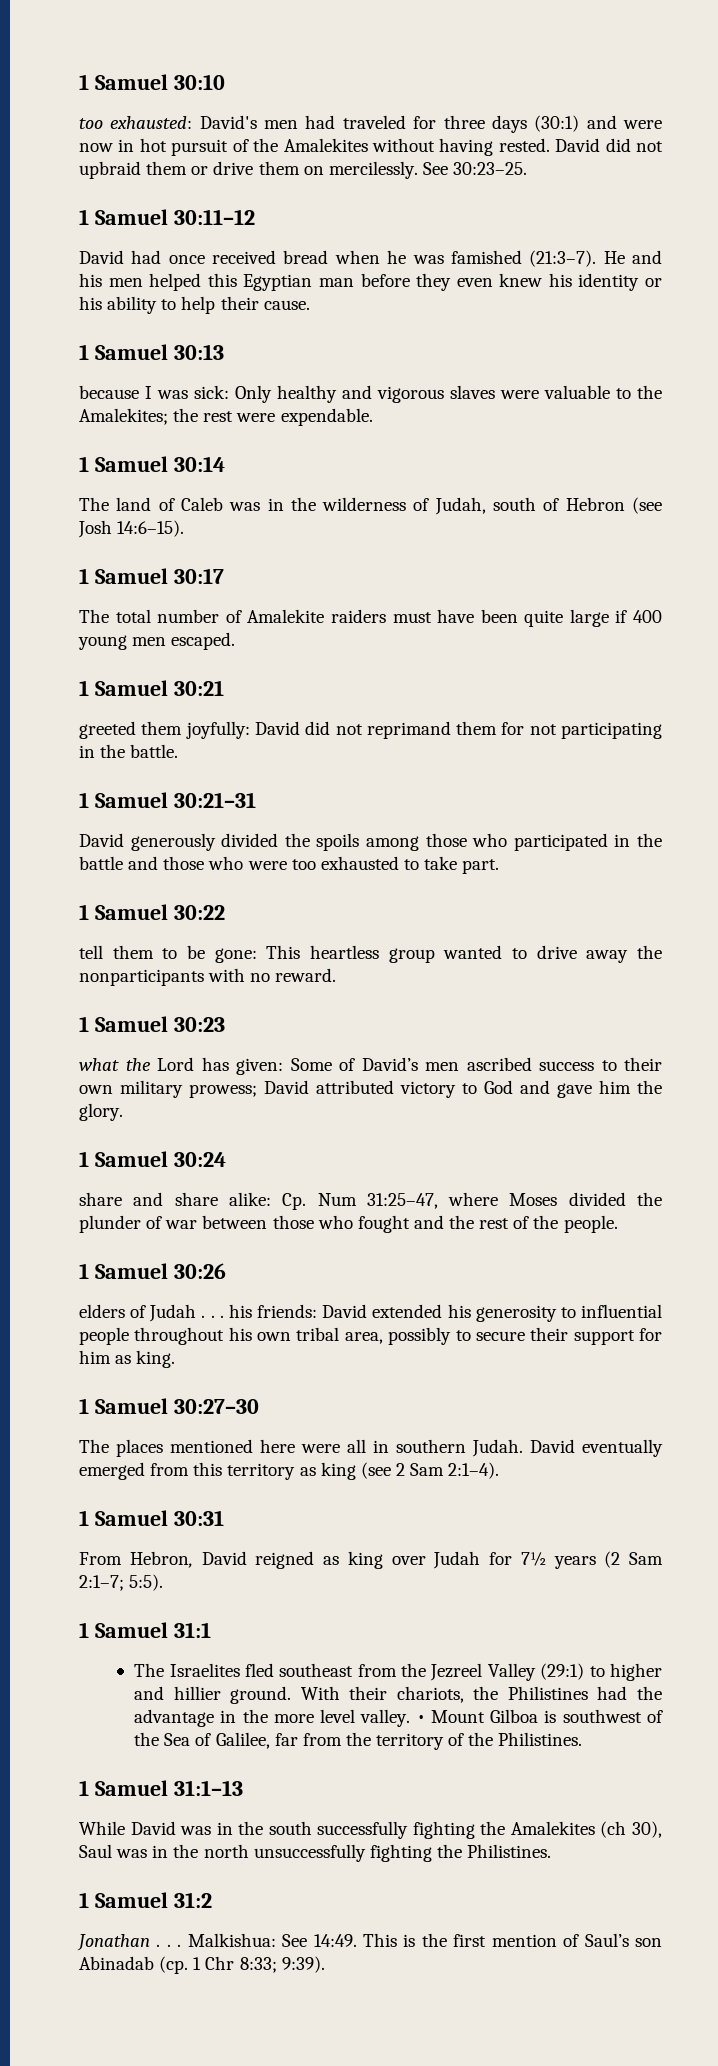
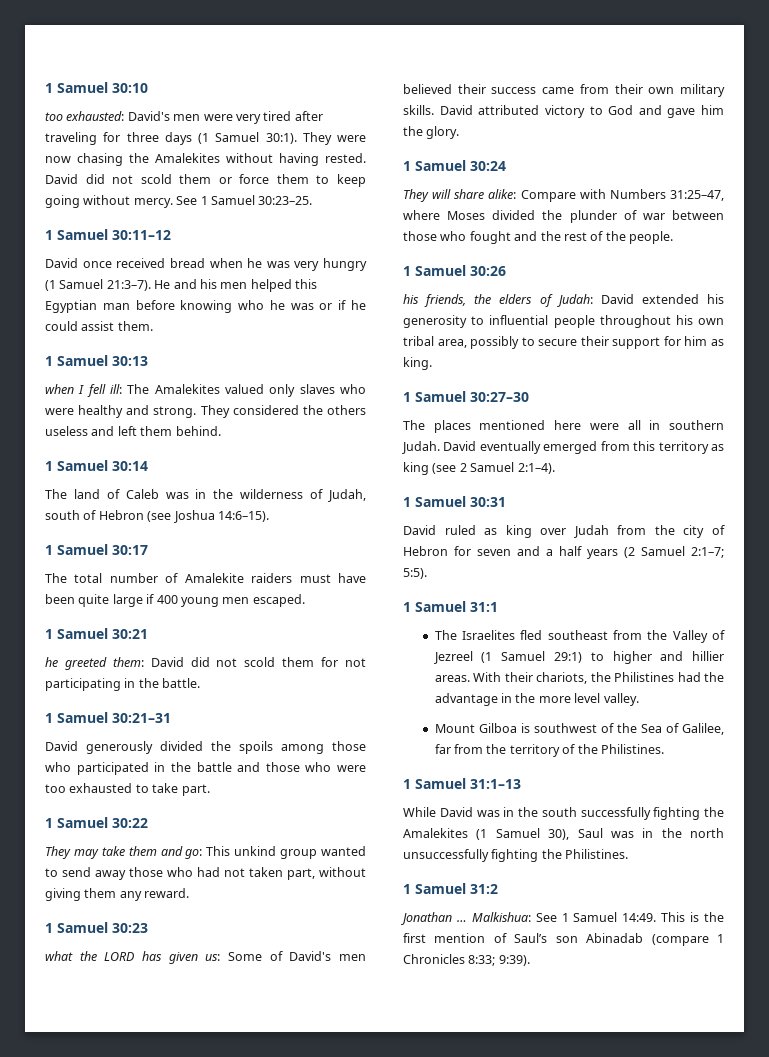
- too exhausted: David's men had traveled for three days (30:1) and were now in hot pursuit of the Amalekites without having rested.
+ too exhausted: David's men were very tired after traveling for three days (1 Samuel 30:1). They were now chasing the Amalekites without having rested.
- David did not upbraid them or drive them on mercilessly. See 30:23–25.
+ David did not scold them or force them to keep going without mercy. See 1 Samuel 30:23–25.
- David had once received bread when he was famished (21:3–7).
+ David once received bread when he was very hungry (1 Samuel 21:3–7).
- He and his men helped this Egyptian man before they even knew his identity or his ability to help their cause.
+ He and his men helped this Egyptian man before knowing who he was or if he could assist them.
  1 Samuel 30:13
- because I was sick: Only healthy and vigorous slaves were valuable to the Amalekites; the rest were expendable.
+ when I fell ill: The Amalekites valued only slaves who were healthy and strong. They considered the others useless and left them behind.
- The land of Caleb was in the wilderness of Judah, south of Hebron (see Josh 14:6–15).
+ The land of Caleb was in the wilderness of Judah, south of Hebron (see Joshua 14:6–15).
- greeted them joyfully: David did not reprimand them for not participating in the battle.
+ he greeted them: David did not scold them for not participating in the battle.
- tell them to be gone: This heartless group wanted to drive away the nonparticipants with no reward.
+ They may take them and go: This unkind group wanted to send away those who had not taken part, without giving them any reward.
- what the Lord has given: Some of David’s men ascribed success to their own military prowess; David attributed victory to God and gave him the glory.
+ what the LORD has given us: Some of David's men believed their success came from their own military skills. David attributed victory to God and gave him the glory.
- share and share alike: Cp. Num 31:25–47, where Moses divided the plunder of war between those who fought and the rest of the people.
+ They will share alike: Compare with Numbers 31:25–47, where Moses divided the plunder of war between those who fought and the rest of the people.
- elders of Judah . . . his friends: David extended his generosity to influential people throughout his own tribal area, possibly to secure their support for him as king.
+ his friends, the elders of Judah: David extended his generosity to influential people throughout his own tribal area, possibly to secure their support for him as king.
- David eventually emerged from this territory as king (see 2 Sam 2:1–4).
+ David eventually emerged from this territory as king (see 2 Samuel 2:1–4).
- From Hebron, David reigned as king over Judah for 7½ years (2 Sam 2:1–7; 5:5).
+ David ruled as king over Judah from the city of Hebron for seven and a half years (2 Samuel 2:1–7; 5:5).
- The Israelites fled southeast from the Jezreel Valley (29:1) to higher and hillier ground.
+ The Israelites fled southeast from the Valley of Jezreel (1 Samuel 29:1) to higher and hillier areas.
- With their chariots, the Philistines had the advantage in the more level valley. • Mount Gilboa is southwest of the Sea of Galilee, far from the territory of the Philistines.
+ With their chariots, the Philistines had the advantage in the more level valley.
+ Mount Gilboa is southwest of the Sea of Galilee, far from the territory of the Philistines.
- While David was in the south successfully fighting the Amalekites (ch 30), Saul was in the north unsuccessfully fighting the Philistines.
+ While David was in the south successfully fighting the Amalekites (1 Samuel 30), Saul was in the north unsuccessfully fighting the Philistines.
- Jonathan . . . Malkishua: See 14:49.
+ Jonathan … Malkishua: See 1 Samuel 14:49.
- This is the first mention of Saul’s son Abinadab (cp. 1 Chr 8:33; 9:39).
+ This is the first mention of Saul’s son Abinadab (compare 1 Chronicles 8:33; 9:39).

